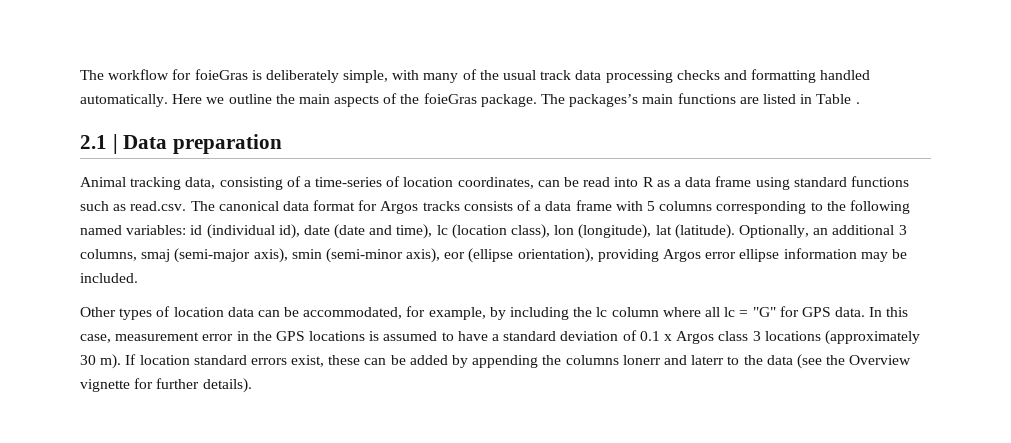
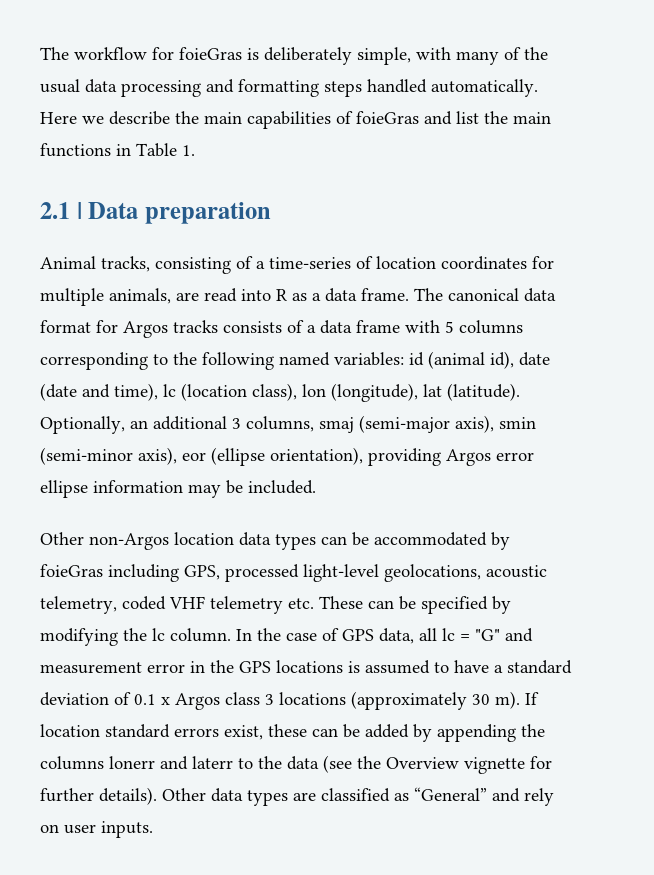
- The workflow for foieGras is deliberately simple, with many of the usual track data processing checks and formatting handled automatically.
+ The workflow for foieGras is deliberately simple, with many of the usual data processing and formatting steps handled automatically.
- Here we outline the main aspects of the foieGras package. The packages’s main functions are listed in Table .
+ Here we describe the main capabilities of foieGras and list the main functions in Table 1.
- Animal tracking data, consisting of a time-series of location coordinates, can be read into R as a data frame using standard functions such as read.csv. The canonical data format for Argos tracks consists of a data frame with 5 columns corresponding to the following named variables: id (individual id), date (date and time), lc (location class), lon (longitude), lat (latitude).
+ Animal tracks, consisting of a time-series of location coordinates for multiple animals, are read into R as a data frame. The canonical data format for Argos tracks consists of a data frame with 5 columns corresponding to the following named variables: id (animal id), date (date and time), lc (location class), lon (longitude), lat (latitude).
- Other types of location data can be accommodated, for example, by including the lc column where all lc = "G" for GPS data. In this case, measurement error in the GPS locations is assumed to have a standard deviation of 0.1 x Argos class 3 locations (approximately 30 m).
+ Other non-Argos location data types can be accommodated by foieGras including GPS, processed light-level geolocations, acoustic telemetry, coded VHF telemetry etc. These can be specified by modifying the lc column. In the case of GPS data, all lc = "G" and measurement error in the GPS locations is assumed to have a standard deviation of 0.1 x Argos class 3 locations (approximately 30 m).
+ Other data types are classified as “General” and rely on user inputs.

